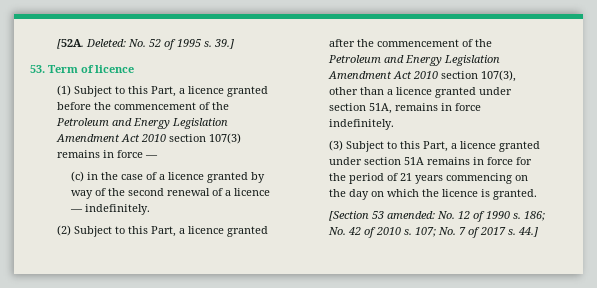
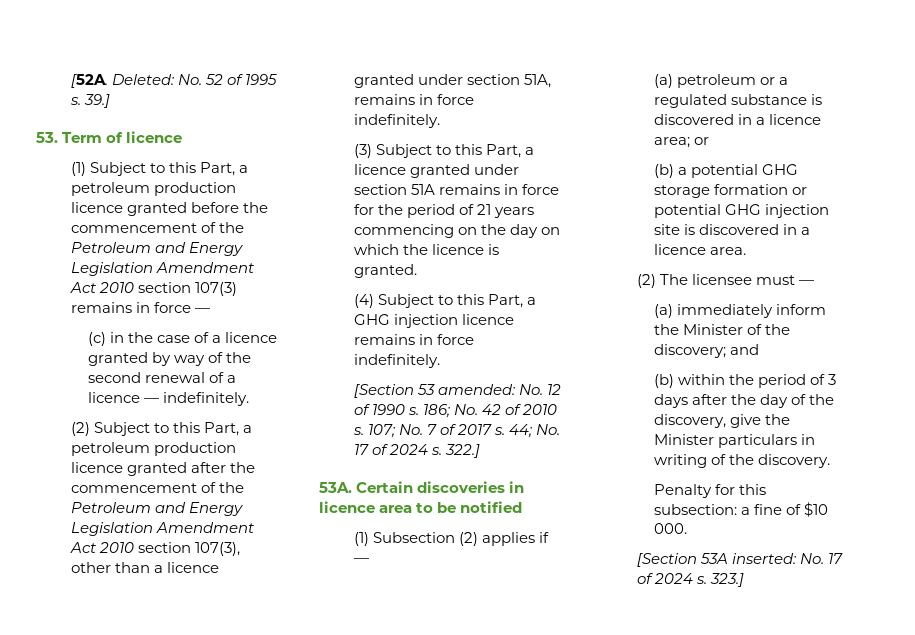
- (1) Subject to this Part, a licence granted before the commencement of the Petroleum and Energy Legislation Amendment Act 2010 section 107(3) remains in force —
+ (1) Subject to this Part, a petroleum production licence granted before the commencement of the Petroleum and Energy Legislation Amendment Act 2010 section 107(3) remains in force —
- (2) Subject to this Part, a licence granted after the commencement of the Petroleum and Energy Legislation Amendment Act 2010 section 107(3), other than a licence granted under section 51A, remains in force indefinitely.
+ (2) Subject to this Part, a petroleum production licence granted after the commencement of the Petroleum and Energy Legislation Amendment Act 2010 section 107(3), other than a licence granted under section 51A, remains in force indefinitely.
+ (4) Subject to this Part, a GHG injection licence remains in force indefinitely.
- 44.]
+ 44; No. 17 of 2024 s. 322.]
+ 53A. Certain discoveries in licence area to be notified
+ (1) Subsection (2) applies if —
+ (a) petroleum or a regulated substance is discovered in a licence area; or
+ (b) a potential GHG storage formation or potential GHG injection site is discovered in a licence area.
+ (2) The licensee must —
+ (a) immediately inform the Minister of the discovery; and
+ (b) within the period of 3 days after the day of the discovery, give the Minister particulars in writing of the discovery.
+ Penalty for this subsection: a fine of $10 000.
+ [Section 53A inserted: No. 17 of 2024 s. 323.]

